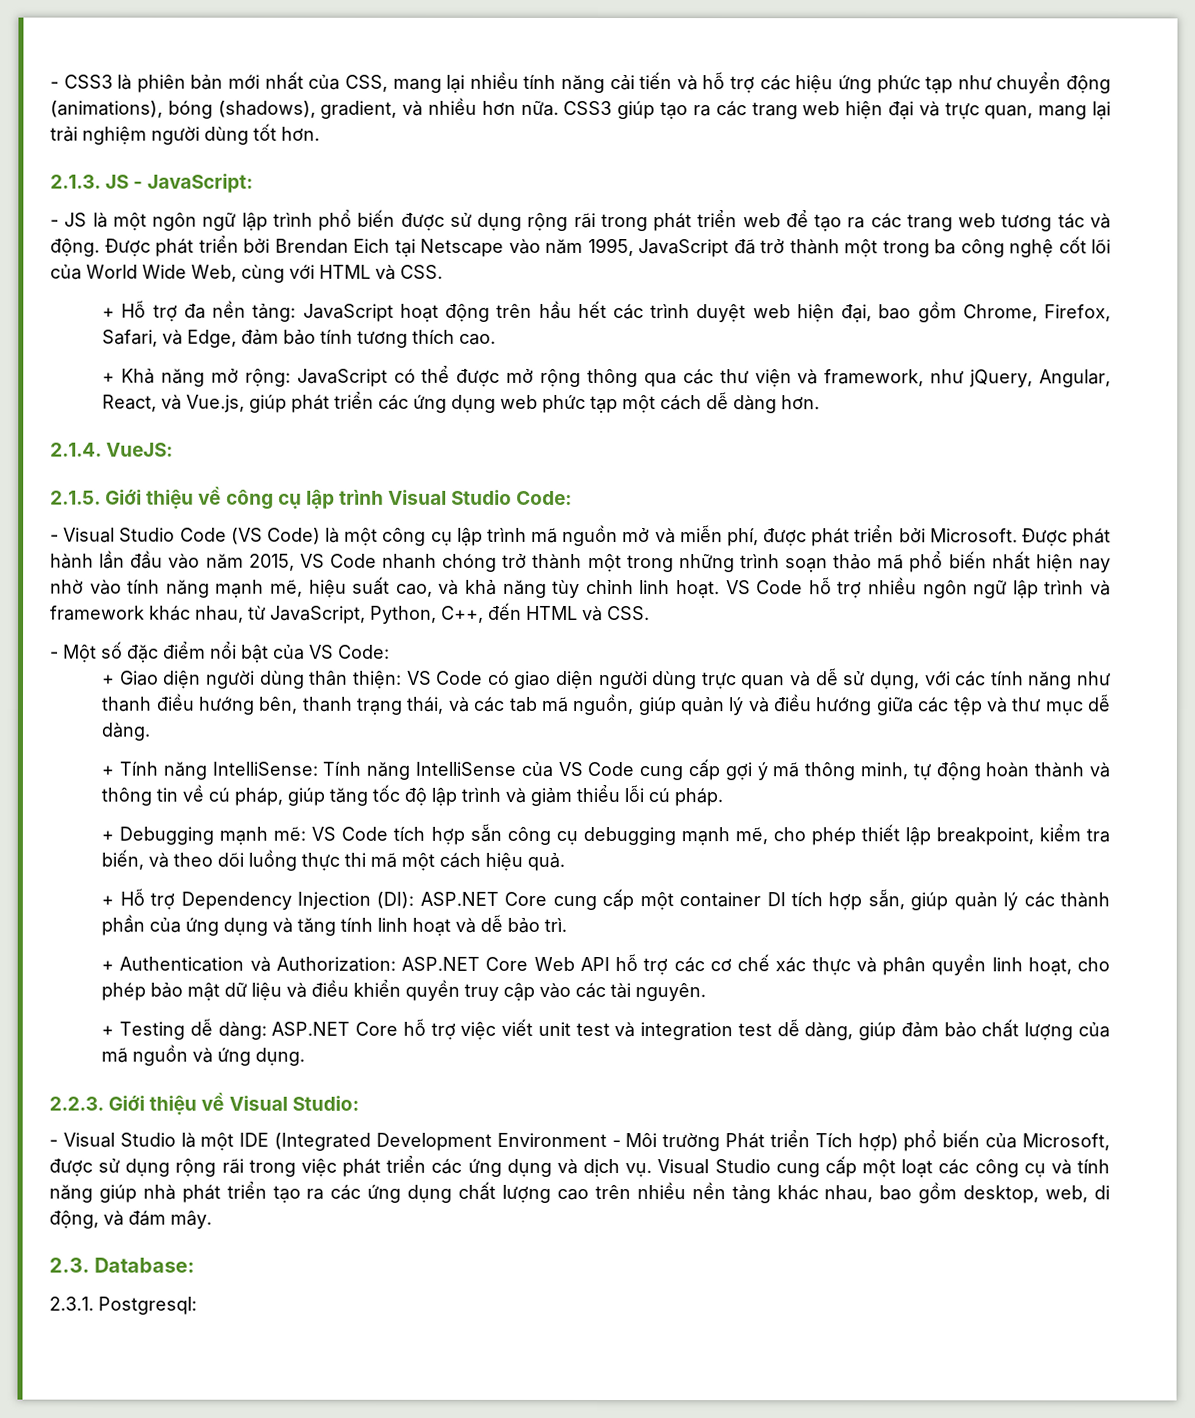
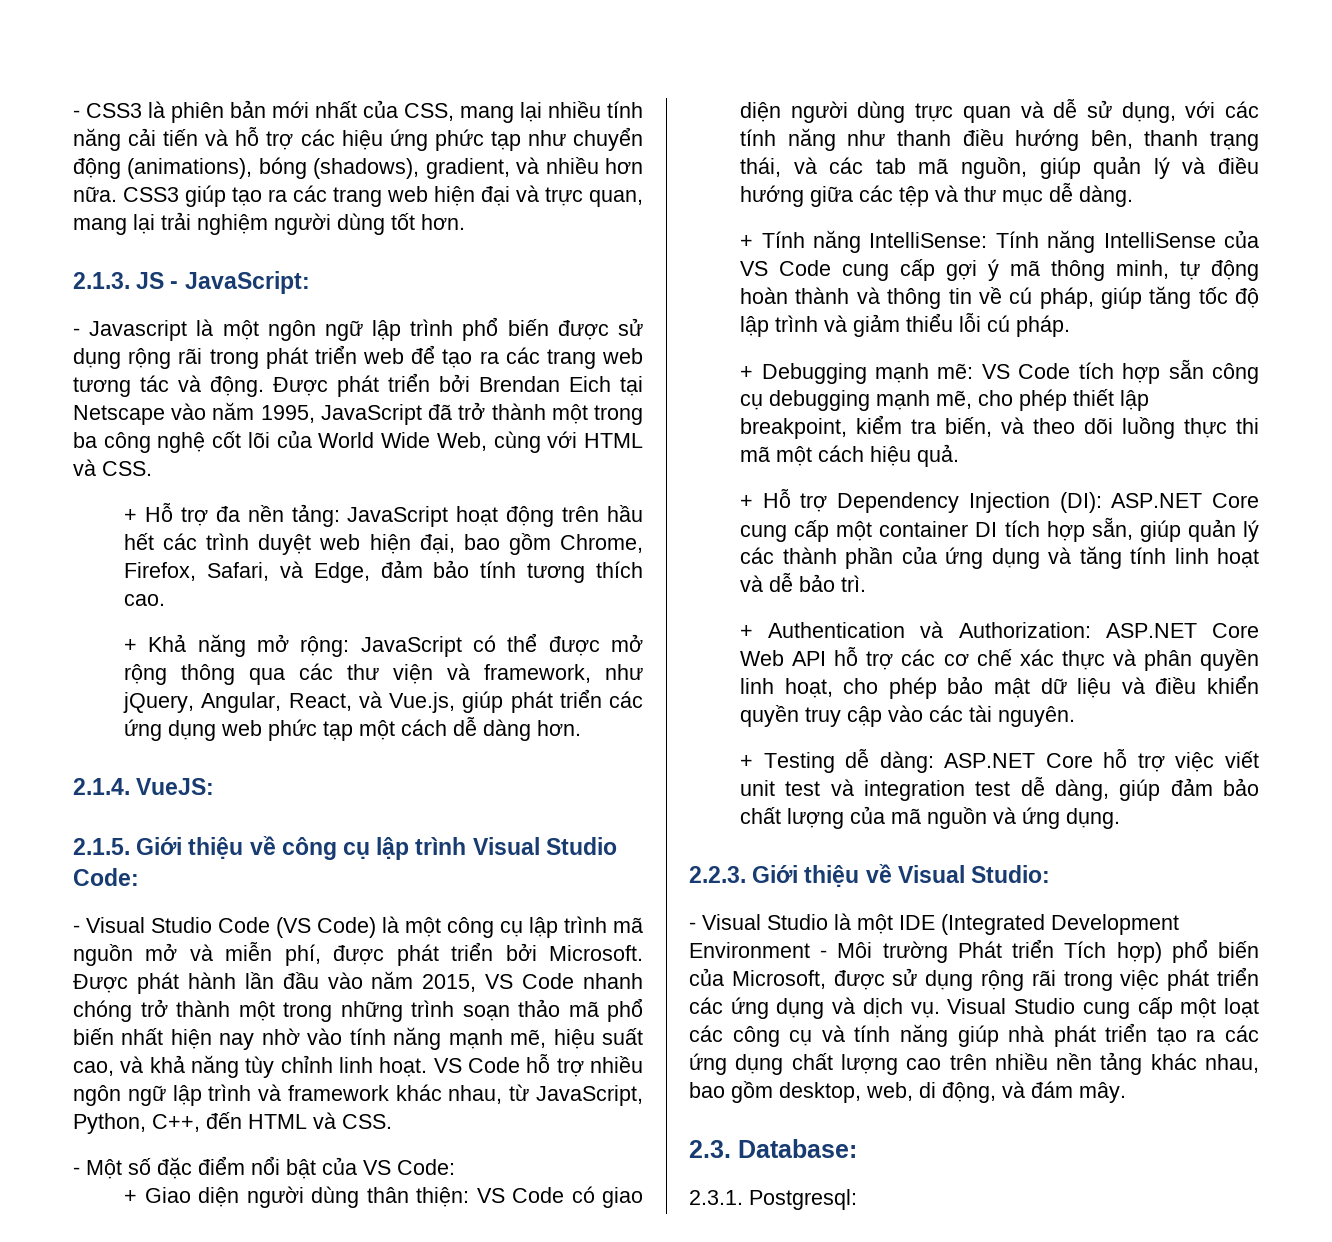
- - JS là một ngôn ngữ lập trình phổ biến được sử dụng rộng rãi trong phát triển web để tạo ra các trang web tương tác và động.
+ - Javascript là một ngôn ngữ lập trình phổ biến được sử dụng rộng rãi trong phát triển web để tạo ra các trang web tương tác và động.

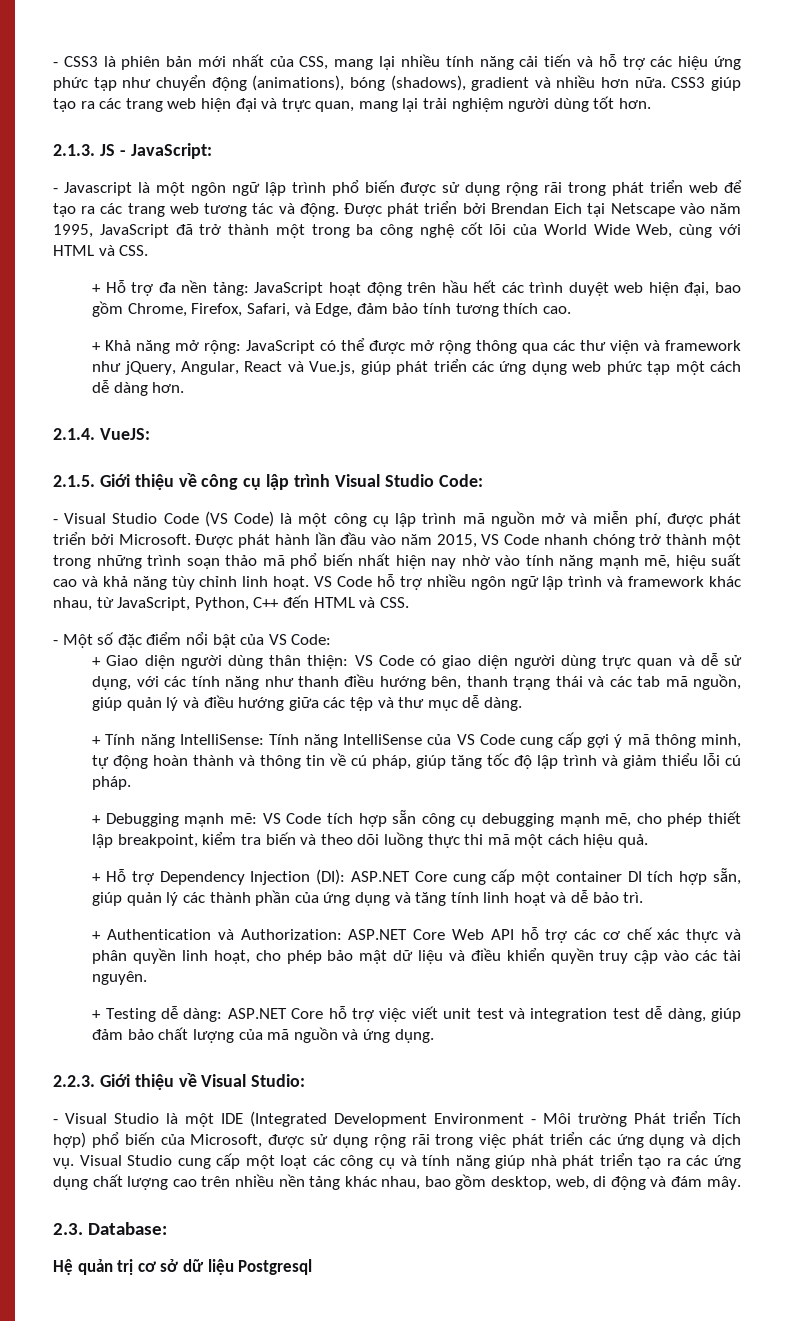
- - CSS3 là phiên bản mới nhất của CSS, mang lại nhiều tính năng cải tiến và hỗ trợ các hiệu ứng phức tạp như chuyển động (animations), bóng (shadows), gradient, và nhiều hơn nữa.
+ - CSS3 là phiên bản mới nhất của CSS, mang lại nhiều tính năng cải tiến và hỗ trợ các hiệu ứng phức tạp như chuyển động (animations), bóng (shadows), gradient và nhiều hơn nữa.
- + Khả năng mở rộng: JavaScript có thể được mở rộng thông qua các thư viện và framework, như jQuery, Angular, React, và Vue.js, giúp phát triển các ứng dụng web phức tạp một cách dễ dàng hơn.
+ + Khả năng mở rộng: JavaScript có thể được mở rộng thông qua các thư viện và framework như jQuery, Angular, React và Vue.js, giúp phát triển các ứng dụng web phức tạp một cách dễ dàng hơn.
- Được phát hành lần đầu vào năm 2015, VS Code nhanh chóng trở thành một trong những trình soạn thảo mã phổ biến nhất hiện nay nhờ vào tính năng mạnh mẽ, hiệu suất cao, và khả năng tùy chỉnh linh hoạt.
+ Được phát hành lần đầu vào năm 2015, VS Code nhanh chóng trở thành một trong những trình soạn thảo mã phổ biến nhất hiện nay nhờ vào tính năng mạnh mẽ, hiệu suất cao và khả năng tùy chỉnh linh hoạt.
- VS Code hỗ trợ nhiều ngôn ngữ lập trình và framework khác nhau, từ JavaScript, Python, C++, đến HTML và CSS.
+ VS Code hỗ trợ nhiều ngôn ngữ lập trình và framework khác nhau, từ JavaScript, Python, C++ đến HTML và CSS.
- + Giao diện người dùng thân thiện: VS Code có giao diện người dùng trực quan và dễ sử dụng, với các tính năng như thanh điều hướng bên, thanh trạng thái, và các tab mã nguồn, giúp quản lý và điều hướng giữa các tệp và thư mục dễ dàng.
+ + Giao diện người dùng thân thiện: VS Code có giao diện người dùng trực quan và dễ sử dụng, với các tính năng như thanh điều hướng bên, thanh trạng thái và các tab mã nguồn, giúp quản lý và điều hướng giữa các tệp và thư mục dễ dàng.
- + Debugging mạnh mẽ: VS Code tích hợp sẵn công cụ debugging mạnh mẽ, cho phép thiết lập breakpoint, kiểm tra biến, và theo dõi luồng thực thi mã một cách hiệu quả.
+ + Debugging mạnh mẽ: VS Code tích hợp sẵn công cụ debugging mạnh mẽ, cho phép thiết lập breakpoint, kiểm tra biến và theo dõi luồng thực thi mã một cách hiệu quả.
- Visual Studio cung cấp một loạt các công cụ và tính năng giúp nhà phát triển tạo ra các ứng dụng chất lượng cao trên nhiều nền tảng khác nhau, bao gồm desktop, web, di động, và đám mây.
+ Visual Studio cung cấp một loạt các công cụ và tính năng giúp nhà phát triển tạo ra các ứng dụng chất lượng cao trên nhiều nền tảng khác nhau, bao gồm desktop, web, di động và đám mây.
- 2.3.1. Postgresql:
+ Hệ quản trị cơ sở dữ liệu Postgresql

